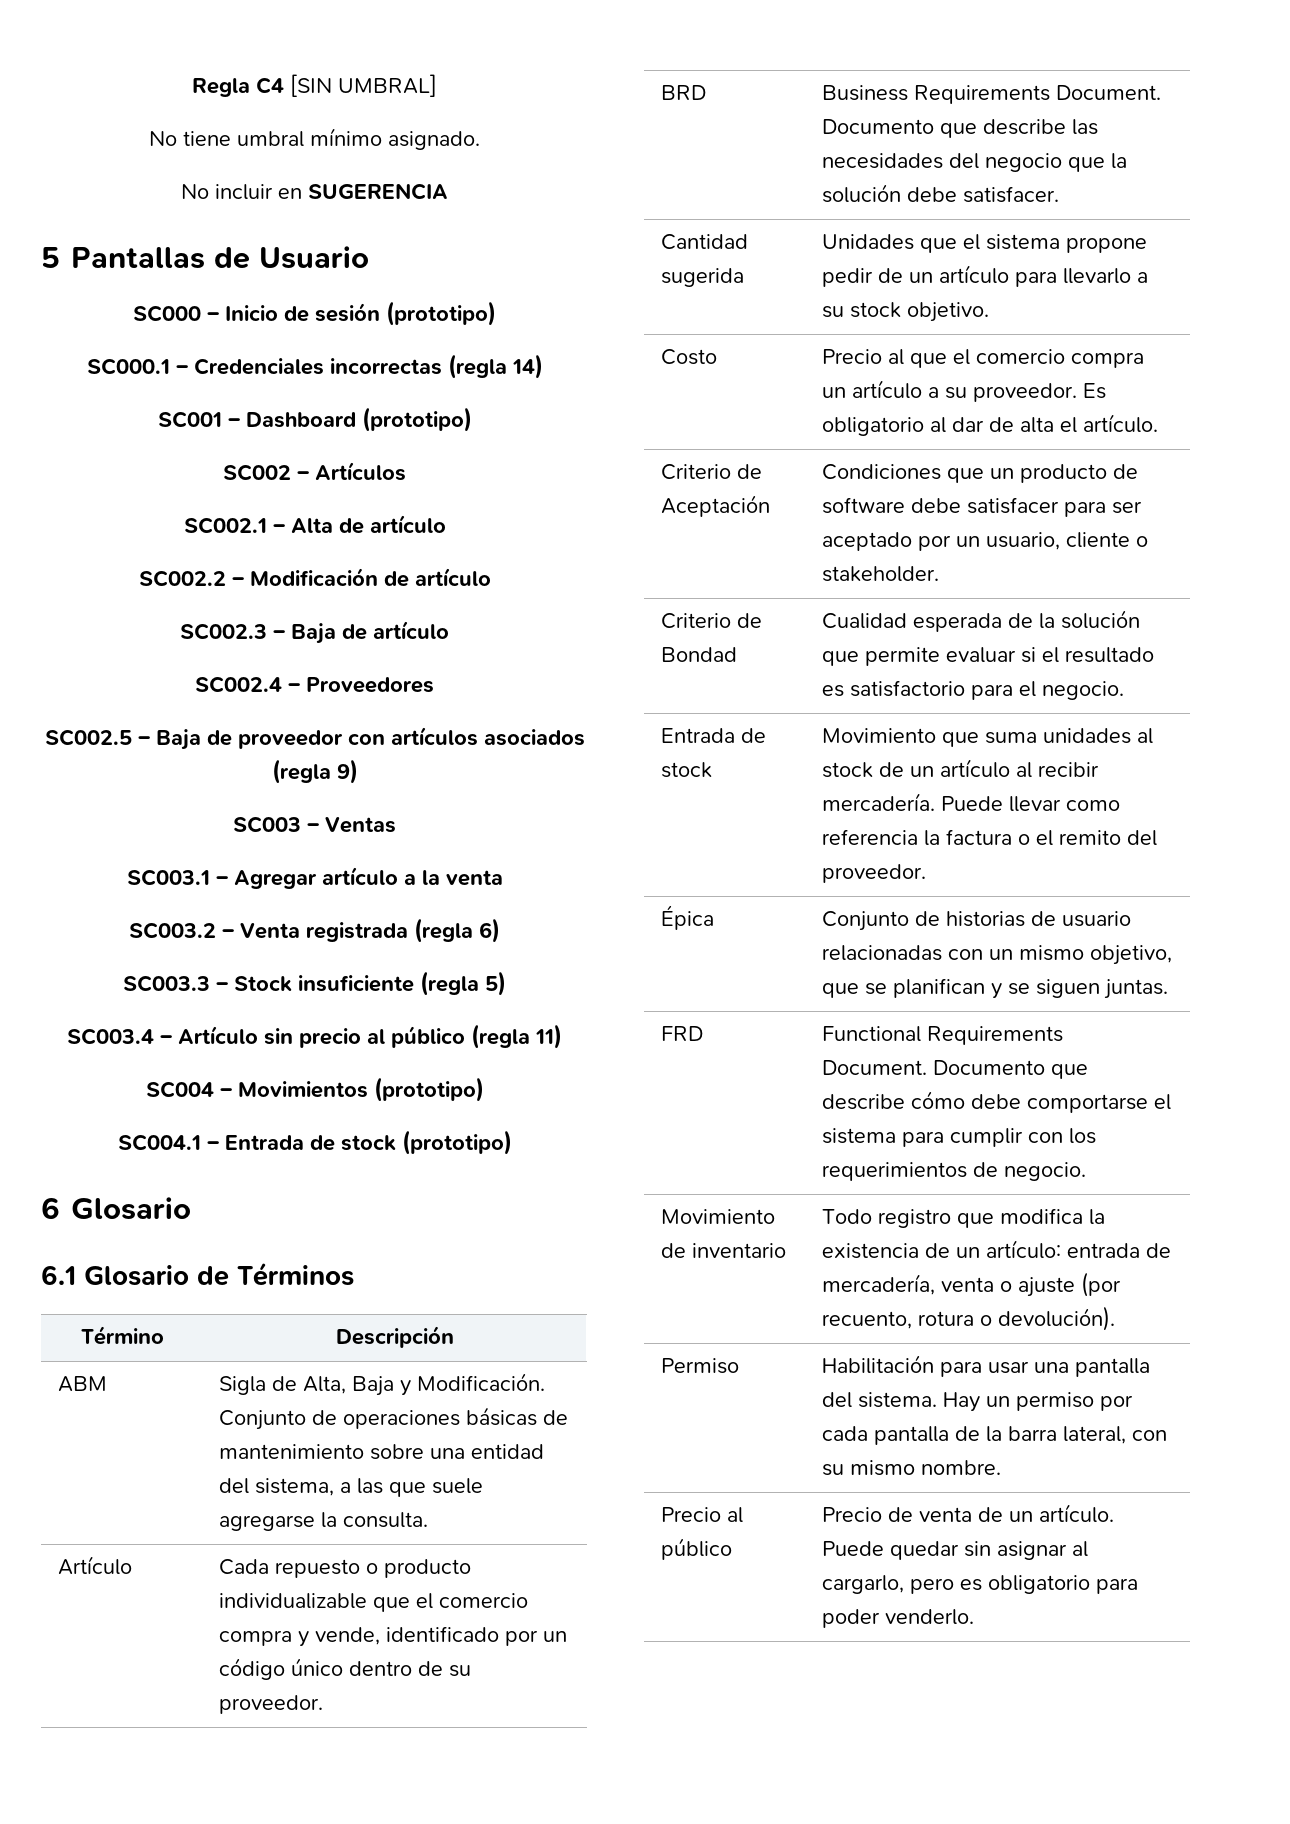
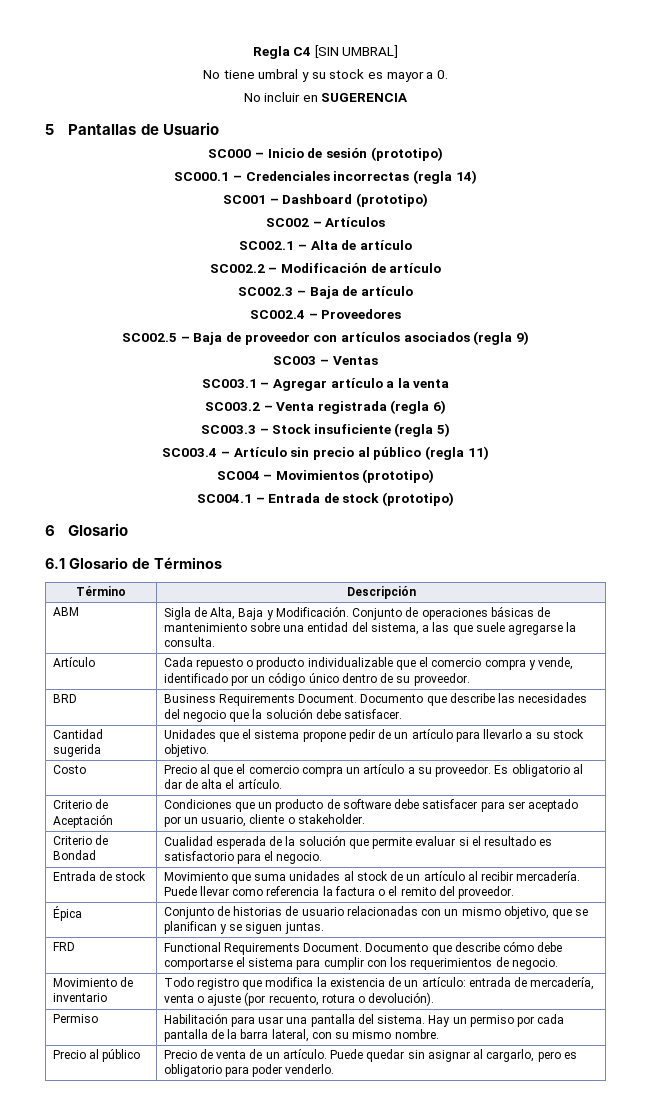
- No tiene umbral mínimo asignado.
+ No tiene umbral y su stock es mayor a 0.

